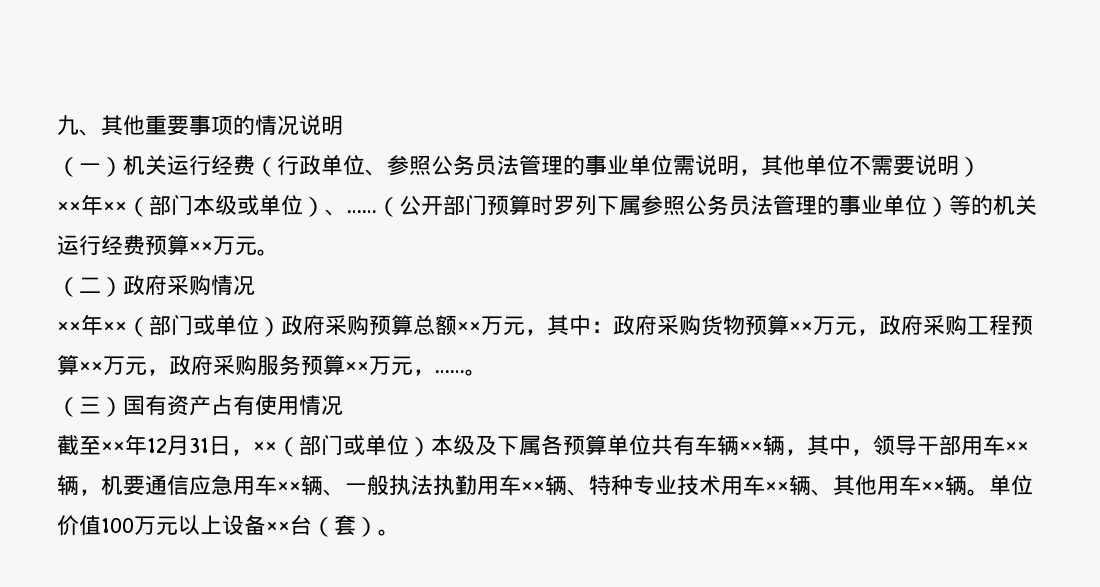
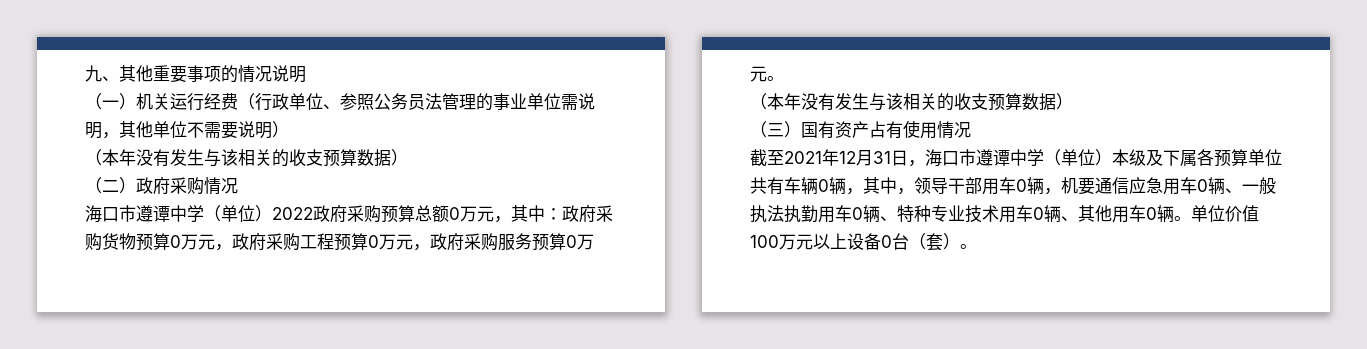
  （一）机关运行经费（行政单位、参照公务员法管理的事业单位需说明，其他单位不需要说明）
- ××年××（部门本级或单位）、……（公开部门预算时罗列下属参照公务员法管理的事业单位）等的机关运行经费预算××万元。
+ （本年没有发生与该相关的收支预算数据）
- ××年××（部门或单位）政府采购预算总额××万元，其中：政府采购货物预算××万元，政府采购工程预算××万元，政府采购服务预算××万元，……。
+ 海口市遵谭中学（单位）2022政府采购预算总额0万元，其中：政府采购货物预算0万元，政府采购工程预算0万元，政府采购服务预算0万元。
+ （本年没有发生与该相关的收支预算数据）
- 截至××年12月31日，××（部门或单位）本级及下属各预算单位共有车辆××辆，其中，领导干部用车××辆，机要通信应急用车××辆、一般执法执勤用车××辆、特种专业技术用车××辆、其他用车××辆。
+ 截至2021年12月31日，海口市遵谭中学（单位）本级及下属各预算单位共有车辆0辆，其中，领导干部用车0辆，机要通信应急用车0辆、一般执法执勤用车0辆、特种专业技术用车0辆、其他用车0辆。
- 单位价值100万元以上设备××台（套）。
+ 单位价值100万元以上设备0台（套）。

